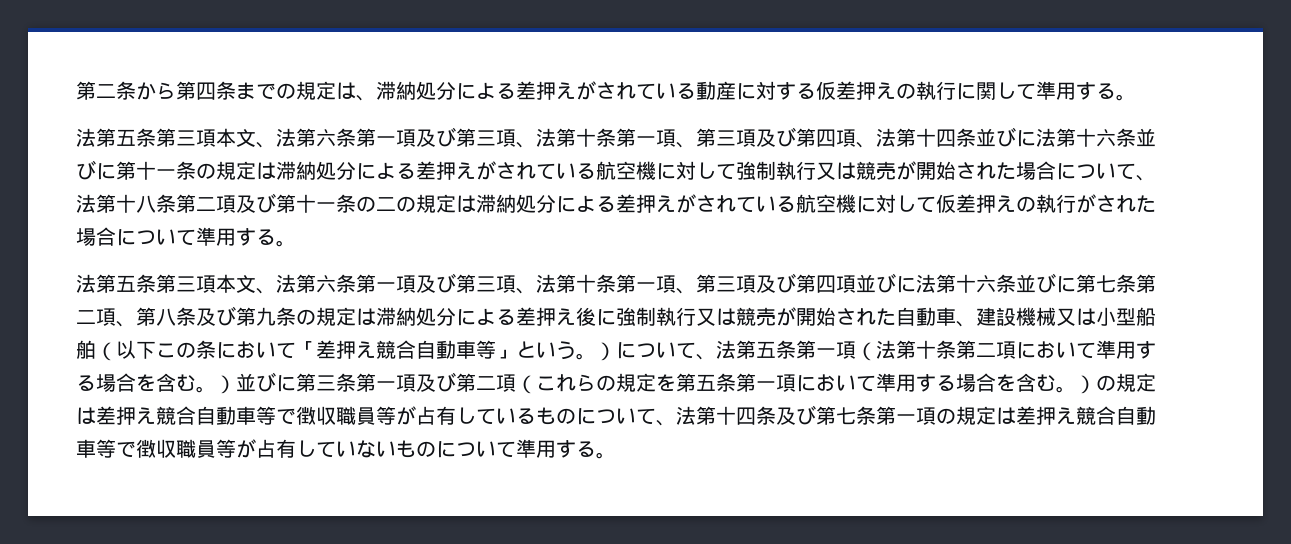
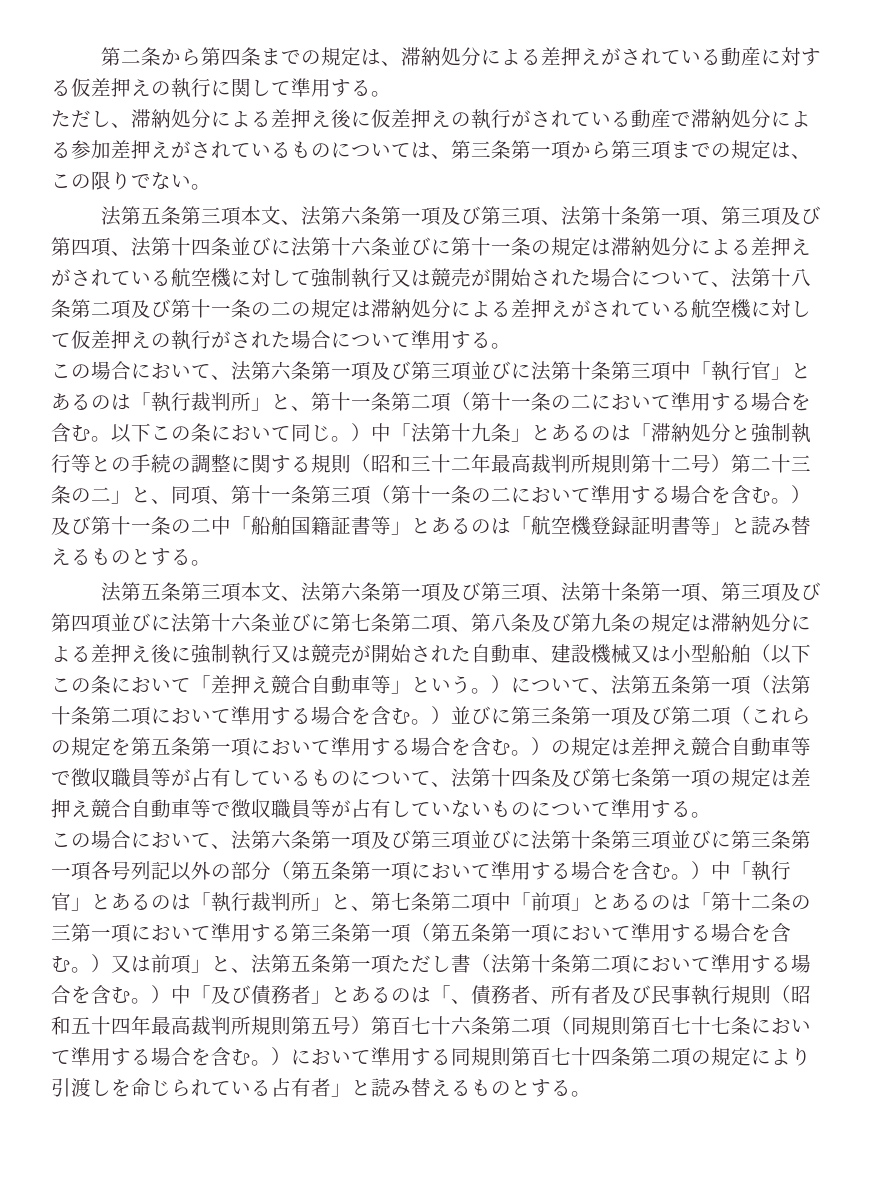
+ ただし、滞納処分による差押え後に仮差押えの執行がされている動産で滞納処分による参加差押えがされているものについては、第三条第一項から第三項までの規定は、この限りでない。
+ この場合において、法第六条第一項及び第三項並びに法第十条第三項中「執行官」とあるのは「執行裁判所」と、第十一条第二項（第十一条の二において準用する場合を含む。以下この条において同じ。）中「法第十九条」とあるのは「滞納処分と強制執行等との手続の調整に関する規則（昭和三十二年最高裁判所規則第十二号）第二十三条の二」と、同項、第十一条第三項（第十一条の二において準用する場合を含む。）及び第十一条の二中「船舶国籍証書等」とあるのは「航空機登録証明書等」と読み替えるものとする。
+ この場合において、法第六条第一項及び第三項並びに法第十条第三項並びに第三条第一項各号列記以外の部分（第五条第一項において準用する場合を含む。）中「執行官」とあるのは「執行裁判所」と、第七条第二項中「前項」とあるのは「第十二条の三第一項において準用する第三条第一項（第五条第一項において準用する場合を含む。）又は前項」と、法第五条第一項ただし書（法第十条第二項において準用する場合を含む。）中「及び債務者」とあるのは「、債務者、所有者及び民事執行規則（昭和五十四年最高裁判所規則第五号）第百七十六条第二項（同規則第百七十七条において準用する場合を含む。）において準用する同規則第百七十四条第二項の規定により引渡しを命じられている占有者」と読み替えるものとする。

